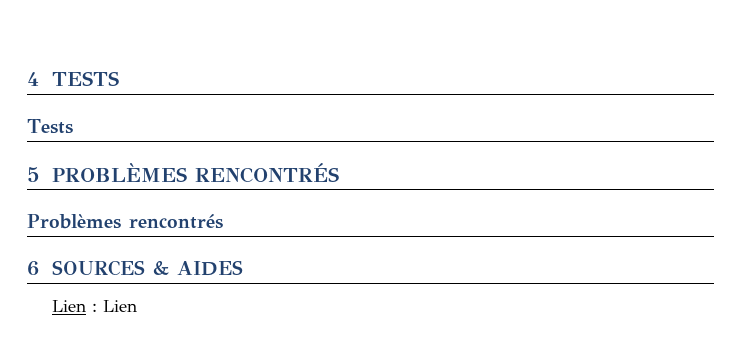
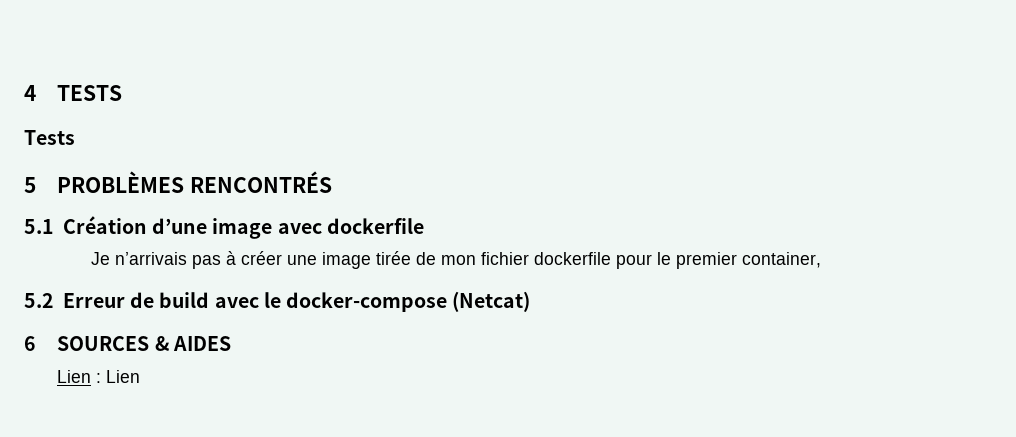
- Problèmes rencontrés
+ 5.1 Création d’une image avec dockerfile
+ Je n’arrivais pas à créer une image tirée de mon fichier dockerfile pour le premier container,
+ 5.2 Erreur de build avec le docker-compose (Netcat)

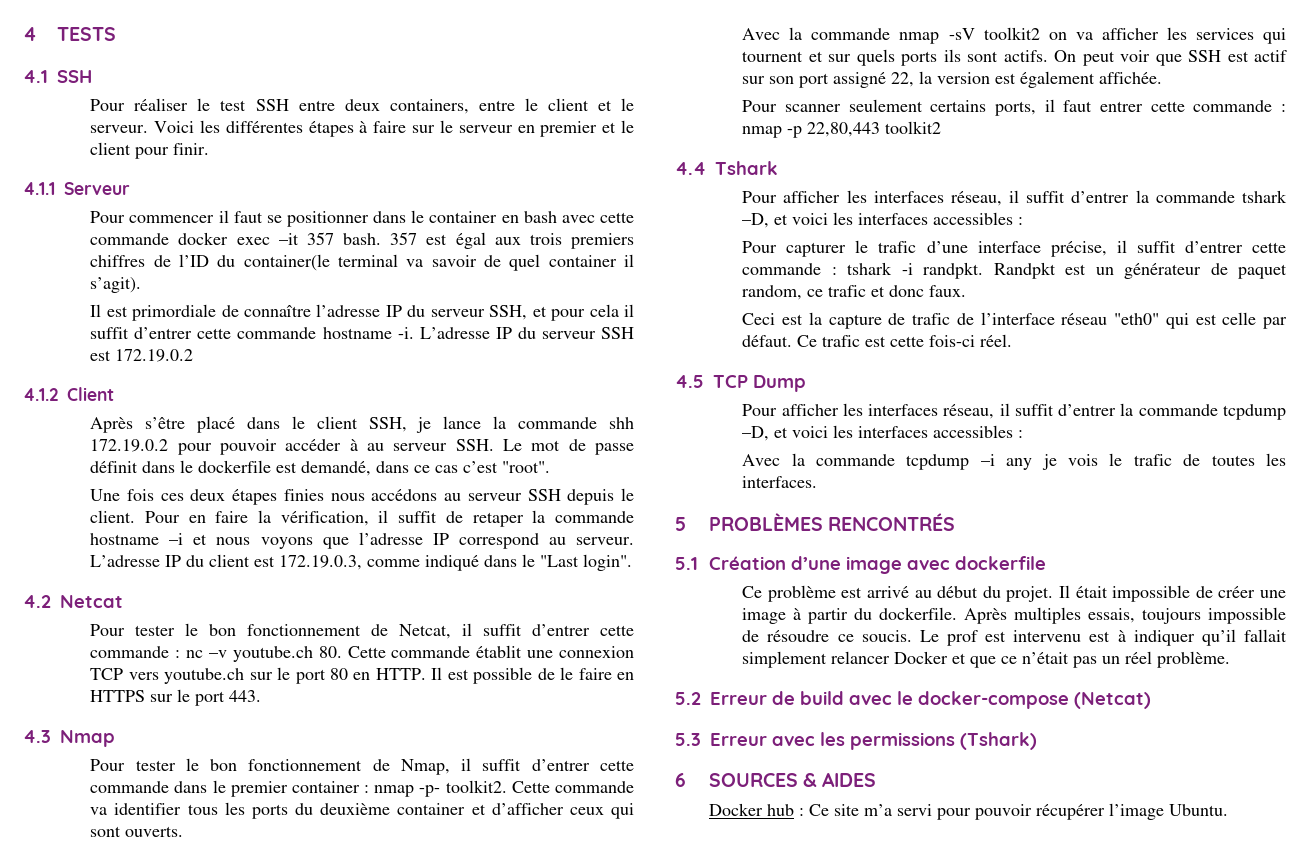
- Tests
+ 4.1 SSH
+ Pour réaliser le test SSH entre deux containers, entre le client et le serveur. Voici les différentes étapes à faire sur le serveur en premier et le client pour finir.
+ 4.1.1 Serveur
+ Pour commencer il faut se positionner dans le container en bash avec cette commande docker exec –it 357 bash. 357 est égal aux trois premiers chiffres de l’ID du container(le terminal va savoir de quel container il s’agit).
+ Il est primordiale de connaître l’adresse IP du serveur SSH, et pour cela il suffit d’entrer cette commande hostname -i. L’adresse IP du serveur SSH est 172.19.0.2
+ 4.1.2 Client
+ Après s’être placé dans le client SSH, je lance la commande shh 172.19.0.2 pour pouvoir accéder à au serveur SSH. Le mot de passe définit dans le dockerfile est demandé, dans ce cas c’est "root".
+ Une fois ces deux étapes finies nous accédons au serveur SSH depuis le client. Pour en faire la vérification, il suffit de retaper la commande hostname –i et nous voyons que l’adresse IP correspond au serveur. L’adresse IP du client est 172.19.0.3, comme indiqué dans le "Last login".
+ 4.2 Netcat
+ Pour tester le bon fonctionnement de Netcat, il suffit d’entrer cette commande : nc –v youtube.ch 80. Cette commande établit une connexion TCP vers youtube.ch sur le port 80 en HTTP. Il est possible de le faire en HTTPS sur le port 443.
+ 4.3 Nmap
+ Pour tester le bon fonctionnement de Nmap, il suffit d’entrer cette commande dans le premier container : nmap -p- toolkit2. Cette commande va identifier tous les ports du deuxième container et d’afficher ceux qui sont ouverts.
+ Avec la commande nmap -sV toolkit2 on va afficher les services qui tournent et sur quels ports ils sont actifs. On peut voir que SSH est actif sur son port assigné 22, la version est également affichée.
+ Pour scanner seulement certains ports, il faut entrer cette commande : nmap -p 22,80,443 toolkit2
+ 4.4 Tshark
+ Pour afficher les interfaces réseau, il suffit d’entrer la commande tshark –D, et voici les interfaces accessibles :
+ Pour capturer le trafic d’une interface précise, il suffit d’entrer cette commande : tshark -i randpkt. Randpkt est un générateur de paquet random, ce trafic et donc faux.
+ Ceci est la capture de trafic de l’interface réseau "eth0" qui est celle par défaut. Ce trafic est cette fois-ci réel.
+ 4.5 TCP Dump
+ Pour afficher les interfaces réseau, il suffit d’entrer la commande tcpdump –D, et voici les interfaces accessibles :
+ Avec la commande tcpdump –i any je vois le trafic de toutes les interfaces.
- Je n’arrivais pas à créer une image tirée de mon fichier dockerfile pour le premier container,
+ Ce problème est arrivé au début du projet. Il était impossible de créer une image à partir du dockerfile. Après multiples essais, toujours impossible de résoudre ce soucis. Le prof est intervenu est à indiquer qu’il fallait simplement relancer Docker et que ce n’était pas un réel problème.
+ 5.3 Erreur avec les permissions (Tshark)
  6 SOURCES & AIDES
- Lien : Lien
+ Docker hub : Ce site m’a servi pour pouvoir récupérer l’image Ubuntu.

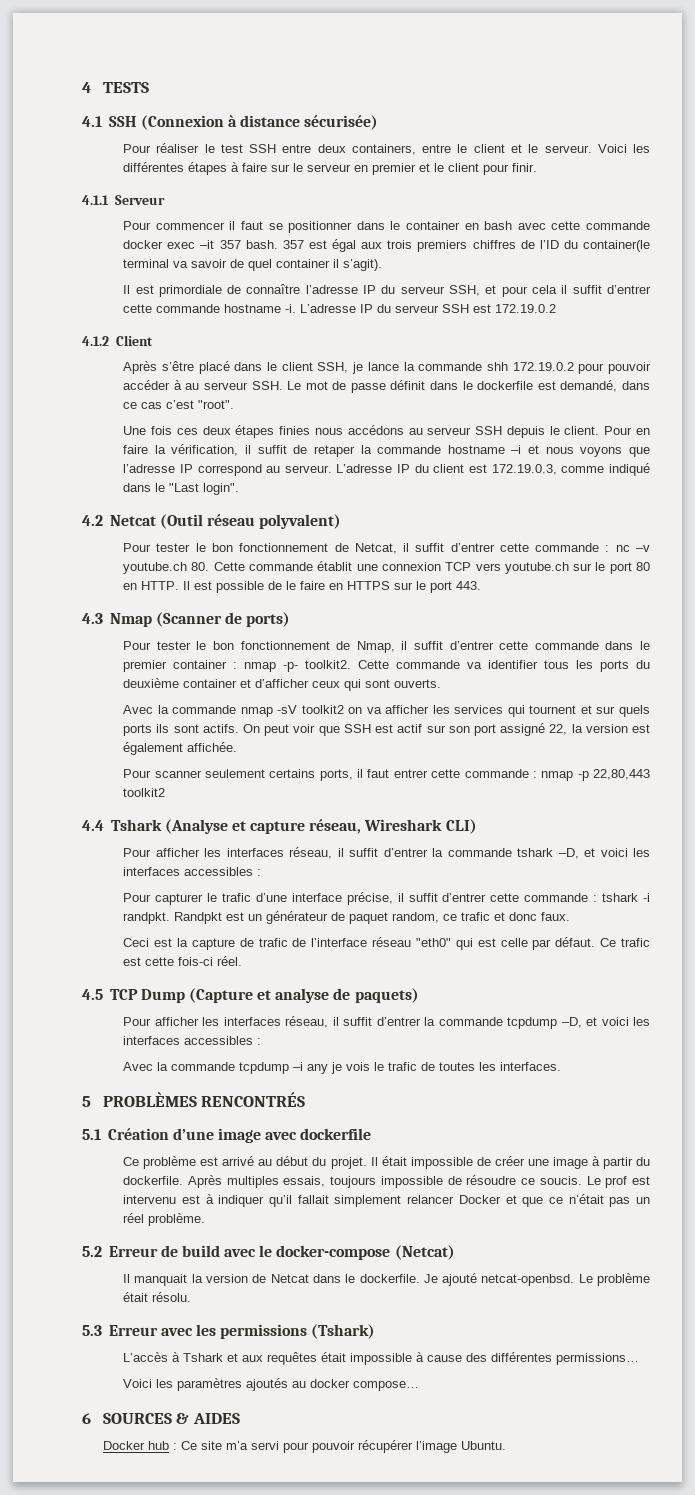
- 4.1 SSH
+ 4.1 SSH (Connexion à distance sécurisée)
- 4.2 Netcat
+ 4.2 Netcat (Outil réseau polyvalent)
- 4.3 Nmap
+ 4.3 Nmap (Scanner de ports)
- 4.4 Tshark
+ 4.4 Tshark (Analyse et capture réseau, Wireshark CLI)
- 4.5 TCP Dump
+ 4.5 TCP Dump (Capture et analyse de paquets)
+ Il manquait la version de Netcat dans le dockerfile. Je ajouté netcat-openbsd. Le problème était résolu.
+ L’accès à Tshark et aux requêtes était impossible à cause des différentes permissions…
+ Voici les paramètres ajoutés au docker compose…

